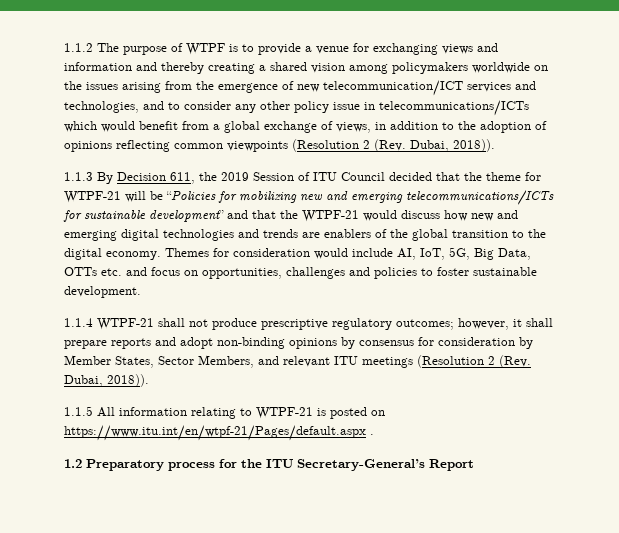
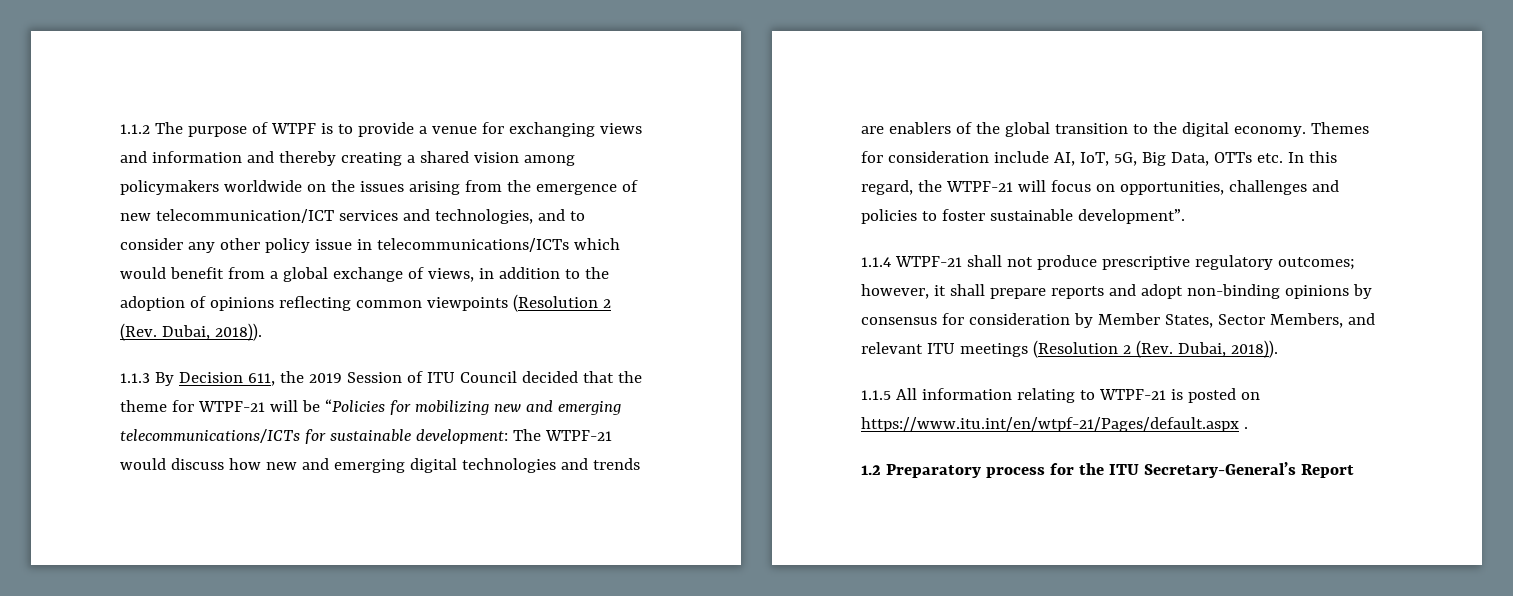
- 1.1.3 By Decision 611, the 2019 Session of ITU Council decided that the theme for WTPF-21 will be “Policies for mobilizing new and emerging telecommunications/ICTs for sustainable development” and that the WTPF-21 would discuss how new and emerging digital technologies and trends are enablers of the global transition to the digital economy.
+ 1.1.3 By Decision 611, the 2019 Session of ITU Council decided that the theme for WTPF-21 will be “Policies for mobilizing new and emerging telecommunications/ICTs for sustainable development: The WTPF-21 would discuss how new and emerging digital technologies and trends are enablers of the global transition to the digital economy.
- Themes for consideration would include AI, IoT, 5G, Big Data, OTTs etc. and focus on opportunities, challenges and policies to foster sustainable development.
+ Themes for consideration include AI, IoT, 5G, Big Data, OTTs etc. In this regard, the WTPF-21 will focus on opportunities, challenges and policies to foster sustainable development”.

